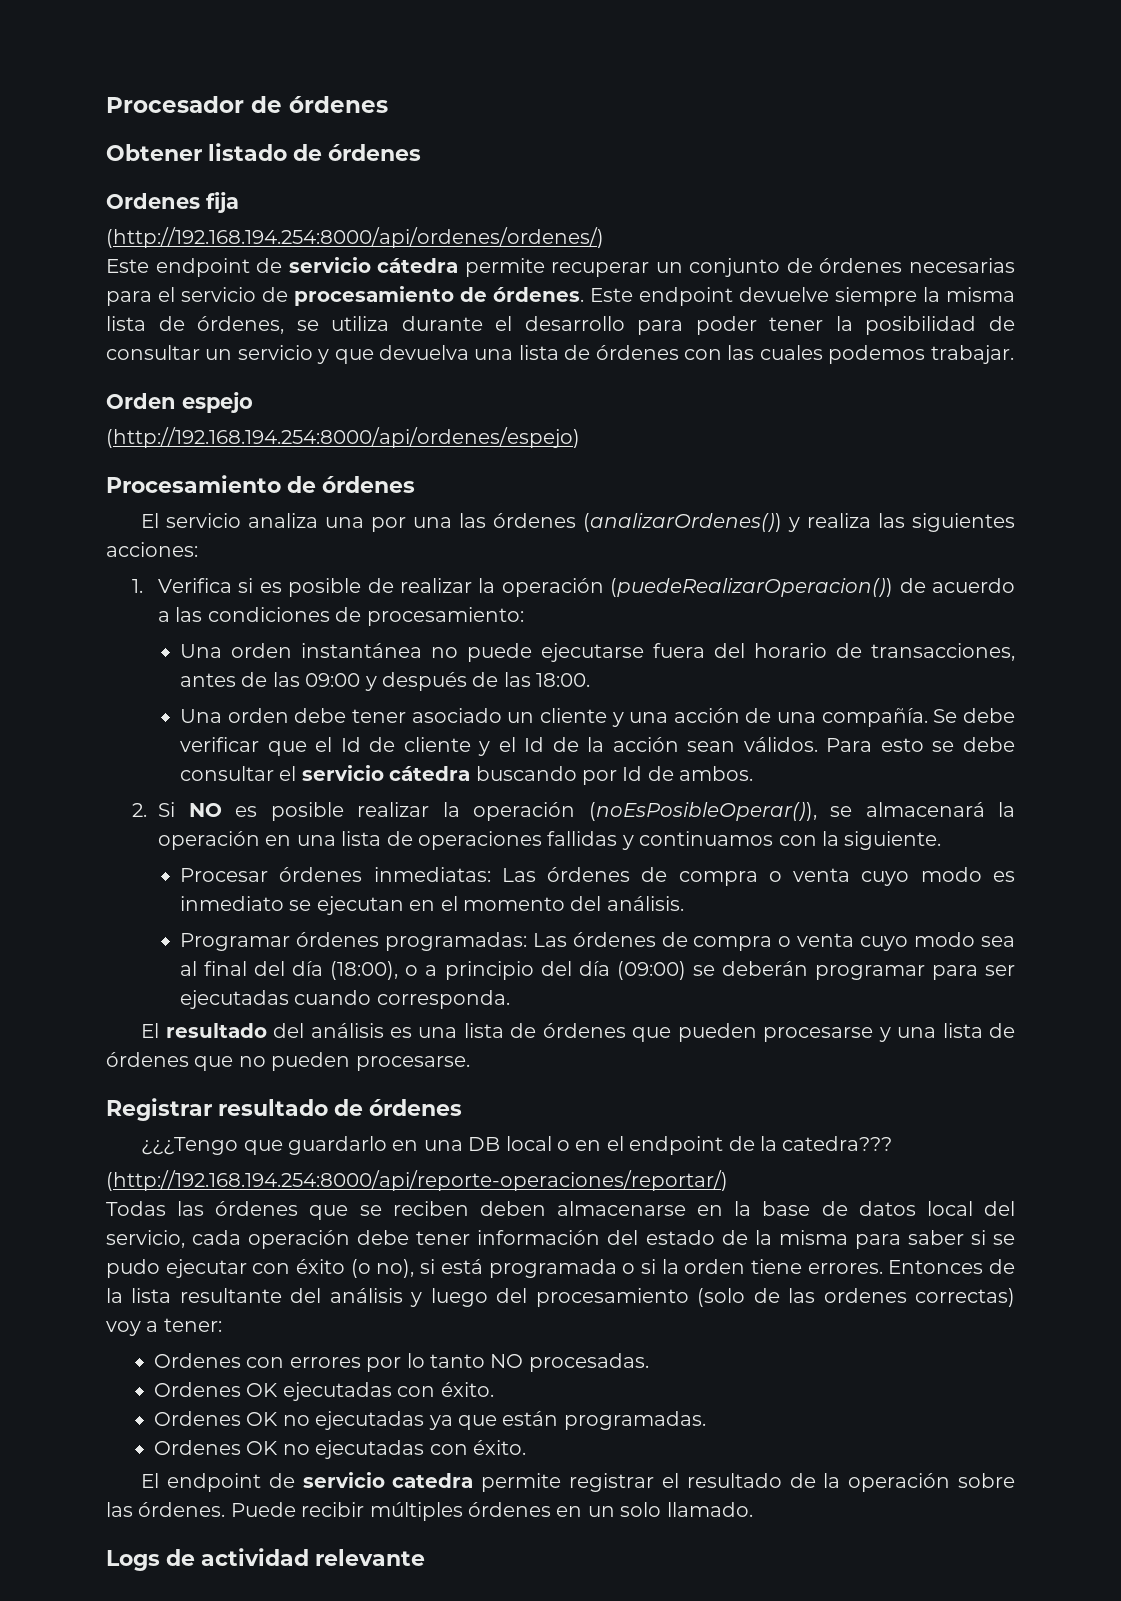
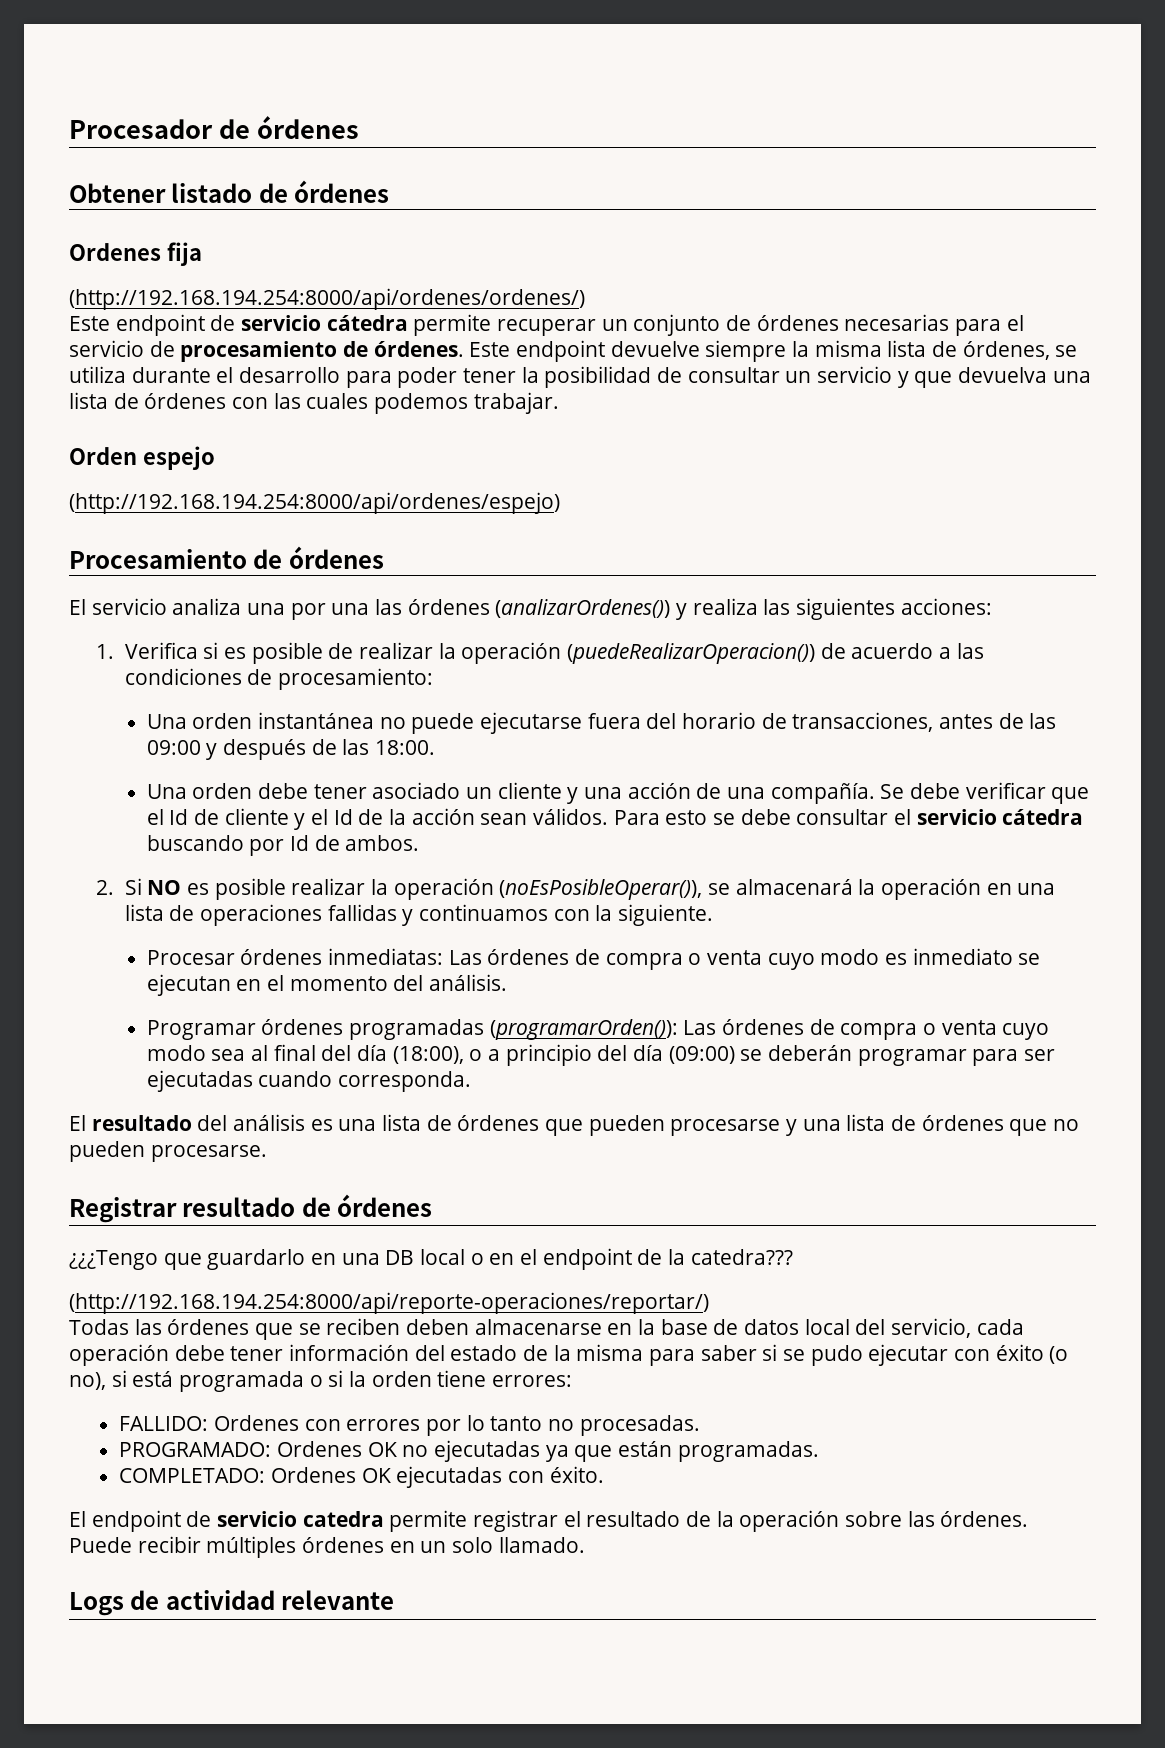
- Programar órdenes programadas: Las órdenes de compra o venta cuyo modo sea al final del día (18:00), o a principio del día (09:00) se deberán programar para ser ejecutadas cuando corresponda.
+ Programar órdenes programadas (programarOrden()): Las órdenes de compra o venta cuyo modo sea al final del día (18:00), o a principio del día (09:00) se deberán programar para ser ejecutadas cuando corresponda.
- Todas las órdenes que se reciben deben almacenarse en la base de datos local del servicio, cada operación debe tener información del estado de la misma para saber si se pudo ejecutar con éxito (o no), si está programada o si la orden tiene errores. Entonces de la lista resultante del análisis y luego del procesamiento (solo de las ordenes correctas) voy a tener:
- Ordenes con errores por lo tanto NO procesadas.
+ Todas las órdenes que se reciben deben almacenarse en la base de datos local del servicio, cada operación debe tener información del estado de la misma para saber si se pudo ejecutar con éxito (o no), si está programada o si la orden tiene errores:
+ FALLIDO: Ordenes con errores por lo tanto no procesadas.
- Ordenes OK ejecutadas con éxito.
- Ordenes OK no ejecutadas ya que están programadas.
+ PROGRAMADO: Ordenes OK no ejecutadas ya que están programadas.
- Ordenes OK no ejecutadas con éxito.
+ COMPLETADO: Ordenes OK ejecutadas con éxito.

